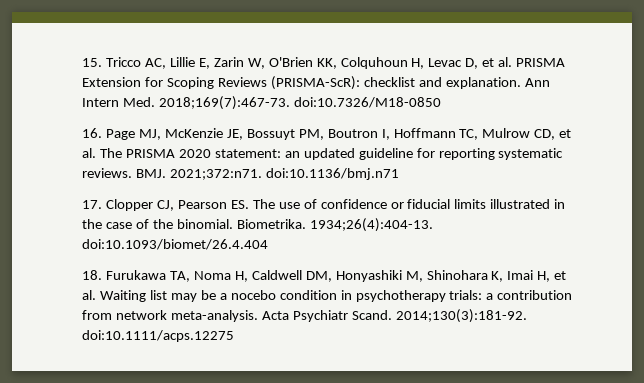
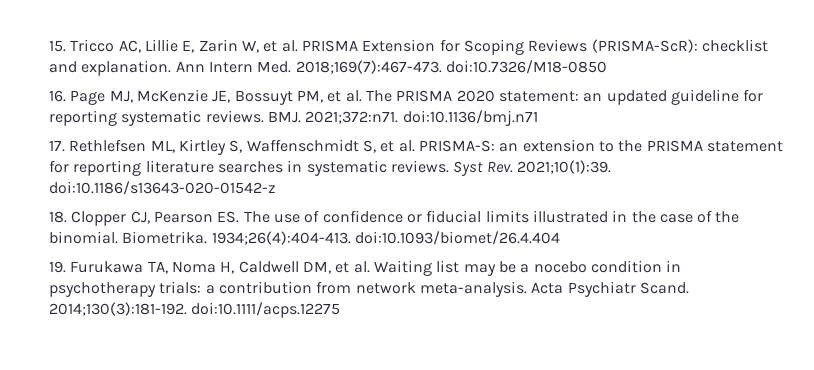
- 15. Tricco AC, Lillie E, Zarin W, O'Brien KK, Colquhoun H, Levac D, et al. PRISMA Extension for Scoping Reviews (PRISMA-ScR): checklist and explanation.
+ 15. Tricco AC, Lillie E, Zarin W, et al. PRISMA Extension for Scoping Reviews (PRISMA-ScR): checklist and explanation.
- Ann Intern Med. 2018;169(7):467-73. doi:10.7326/M18-0850
+ Ann Intern Med. 2018;169(7):467-473. doi:10.7326/M18-0850
- 16. Page MJ, McKenzie JE, Bossuyt PM, Boutron I, Hoffmann TC, Mulrow CD, et al. The PRISMA 2020 statement: an updated guideline for reporting systematic reviews.
+ 16. Page MJ, McKenzie JE, Bossuyt PM, et al. The PRISMA 2020 statement: an updated guideline for reporting systematic reviews.
- 17. Clopper CJ, Pearson ES. The use of confidence or fiducial limits illustrated in the case of the binomial.
+ 17. Rethlefsen ML, Kirtley S, Waffenschmidt S, et al. PRISMA-S: an extension to the PRISMA statement for reporting literature searches in systematic reviews. Syst Rev. 2021;10(1):39. doi:10.1186/s13643-020-01542-z
+ 18. Clopper CJ, Pearson ES. The use of confidence or fiducial limits illustrated in the case of the binomial.
- 1934;26(4):404-13. doi:10.1093/biomet/26.4.404
+ 1934;26(4):404-413. doi:10.1093/biomet/26.4.404
- 18. Furukawa TA, Noma H, Caldwell DM, Honyashiki M, Shinohara K, Imai H, et al. Waiting list may be a nocebo condition in psychotherapy trials: a contribution from network meta-analysis.
+ 19. Furukawa TA, Noma H, Caldwell DM, et al. Waiting list may be a nocebo condition in psychotherapy trials: a contribution from network meta-analysis.
- 2014;130(3):181-92. doi:10.1111/acps.12275
+ 2014;130(3):181-192. doi:10.1111/acps.12275

